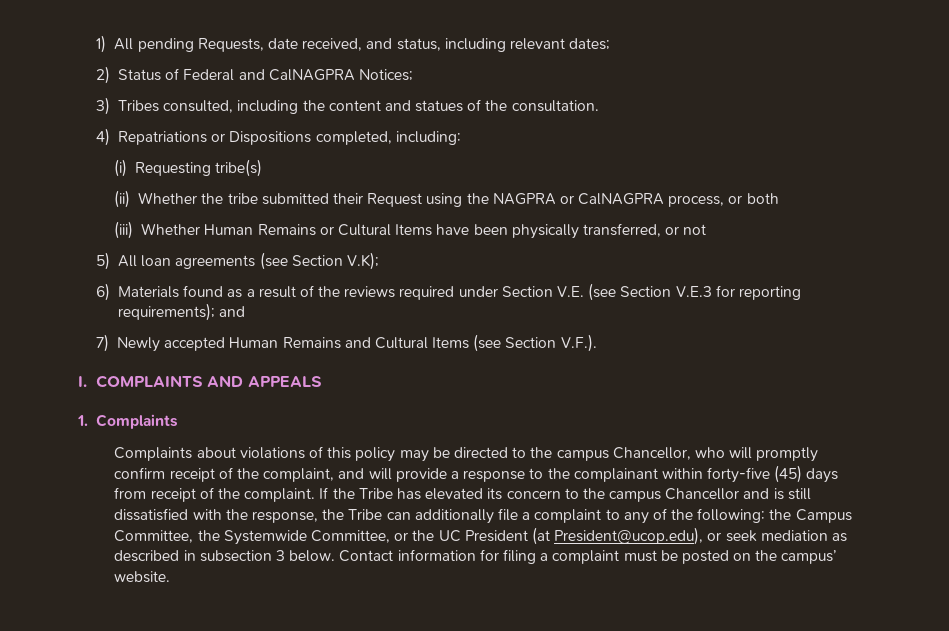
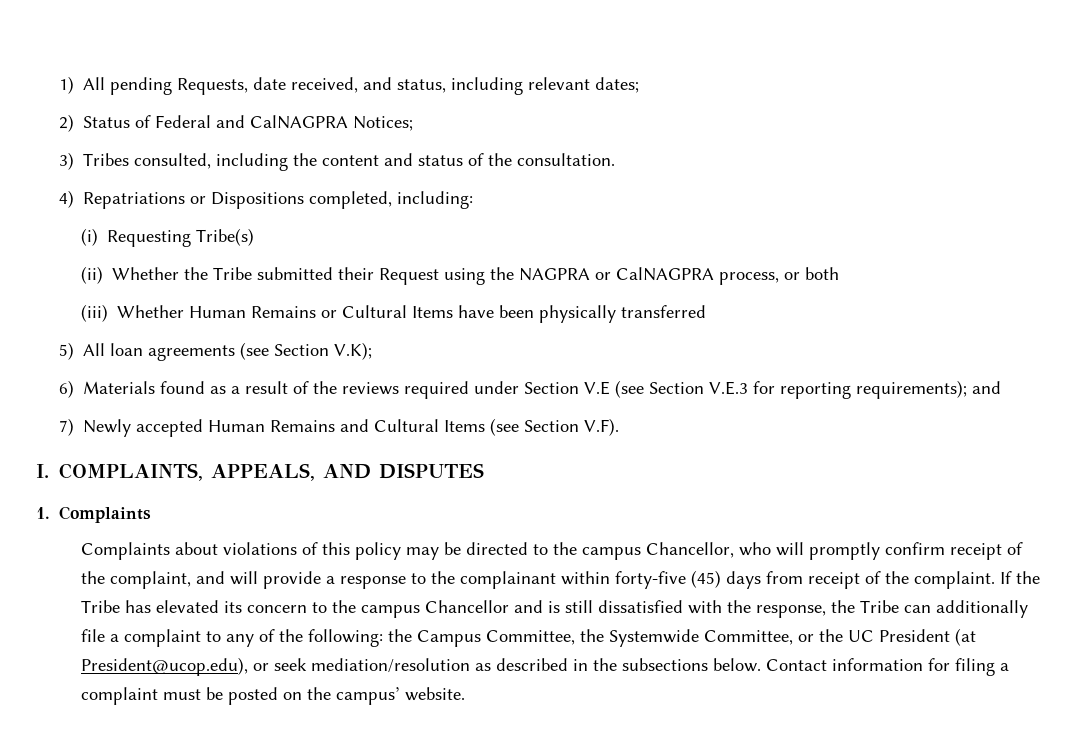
- 3) Tribes consulted, including the content and statues of the consultation.
+ 3) Tribes consulted, including the content and status of the consultation.
- (i) Requesting tribe(s)
+ (i) Requesting Tribe(s)
- (ii) Whether the tribe submitted their Request using the NAGPRA or CalNAGPRA process, or both
+ (ii) Whether the Tribe submitted their Request using the NAGPRA or CalNAGPRA process, or both
- (iii) Whether Human Remains or Cultural Items have been physically transferred, or not
+ (iii) Whether Human Remains or Cultural Items have been physically transferred
- 6) Materials found as a result of the reviews required under Section V.E. (see Section V.E.3 for reporting requirements); and
+ 6) Materials found as a result of the reviews required under Section V.E (see Section V.E.3 for reporting requirements); and
- 7) Newly accepted Human Remains and Cultural Items (see Section V.F.).
- I. COMPLAINTS AND APPEALS
+ 7) Newly accepted Human Remains and Cultural Items (see Section V.F).
+ I. COMPLAINTS, APPEALS, AND DISPUTES
- If the Tribe has elevated its concern to the campus Chancellor and is still dissatisfied with the response, the Tribe can additionally file a complaint to any of the following: the Campus Committee, the Systemwide Committee, or the UC President (at President@ucop.edu), or seek mediation as described in subsection 3 below.
+ If the Tribe has elevated its concern to the campus Chancellor and is still dissatisfied with the response, the Tribe can additionally file a complaint to any of the following: the Campus Committee, the Systemwide Committee, or the UC President (at President@ucop.edu), or seek mediation/resolution as described in the subsections below.

